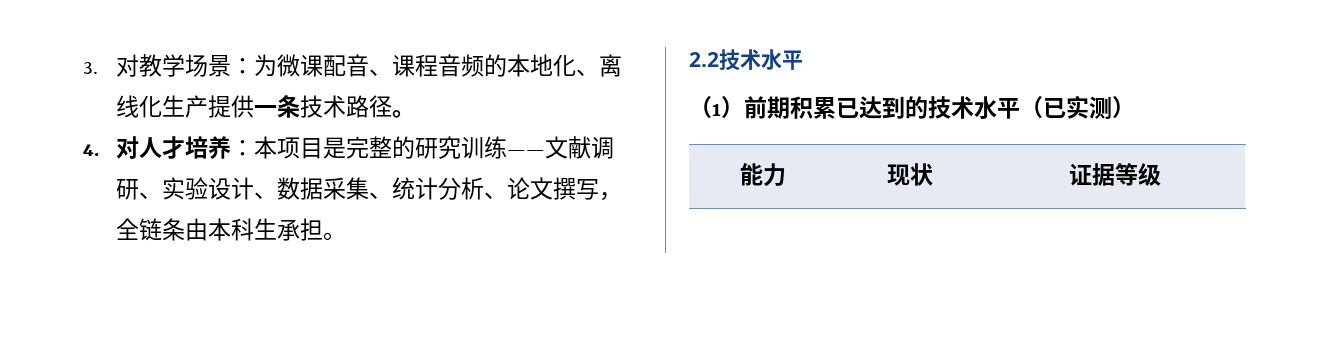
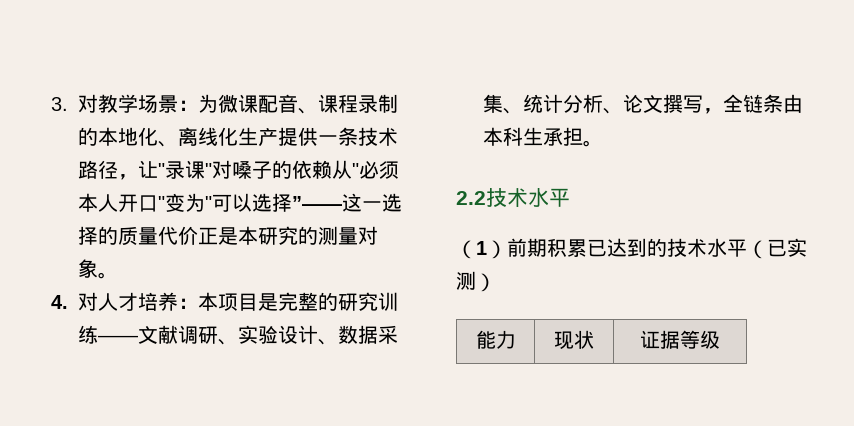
- 3.对教学场景：为微课配音、课程音频的本地化、离线化生产提供一条技术路径。
+ 3.对教学场景：为微课配音、课程录制的本地化、离线化生产提供一条技术路径，让"录课"对嗓子的依赖从"必须本人开口"变为"可以选择”——这一选择的质量代价正是本研究的测量对象。

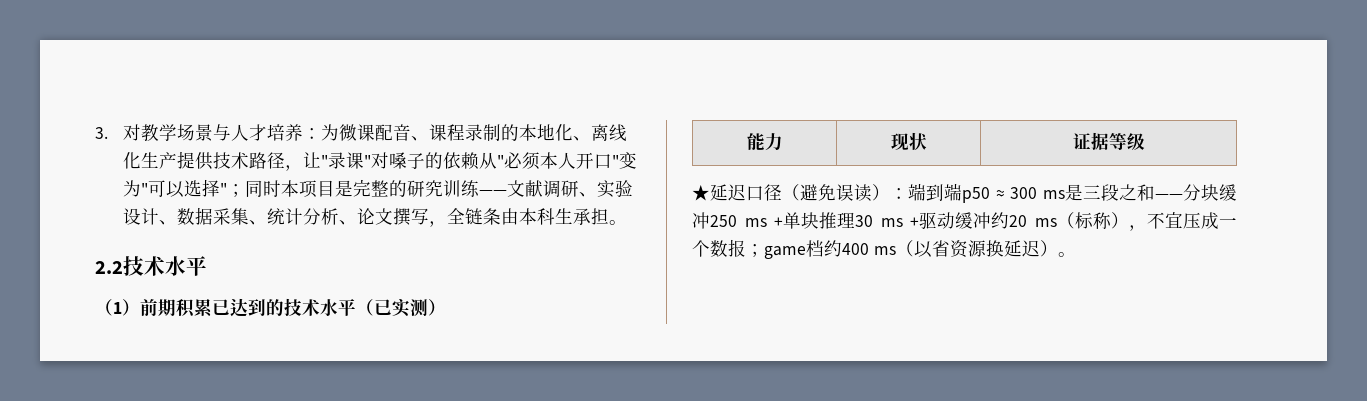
- 3.对教学场景：为微课配音、课程录制的本地化、离线化生产提供一条技术路径，让"录课"对嗓子的依赖从"必须本人开口"变为"可以选择”——这一选择的质量代价正是本研究的测量对象。
- 4.对人才培养：本项目是完整的研究训练——文献调研、实验设计、数据采集、统计分析、论文撰写，全链条由本科生承担。
+ 3.对教学场景与人才培养：为微课配音、课程录制的本地化、离线化生产提供技术路径，让"录课"对嗓子的依赖从"必须本人开口"变为"可以选择"；同时本项目是完整的研究训练——文献调研、实验设计、数据采集、统计分析、论文撰写，全链条由本科生承担。
+ ★延迟口径（避免误读）：端到端p50 ≈ 300 ms是三段之和——分块缓冲250 ms +单块推理30 ms +驱动缓冲约20 ms（标称），不宜压成一个数报；game档约400 ms（以省资源换延迟）。

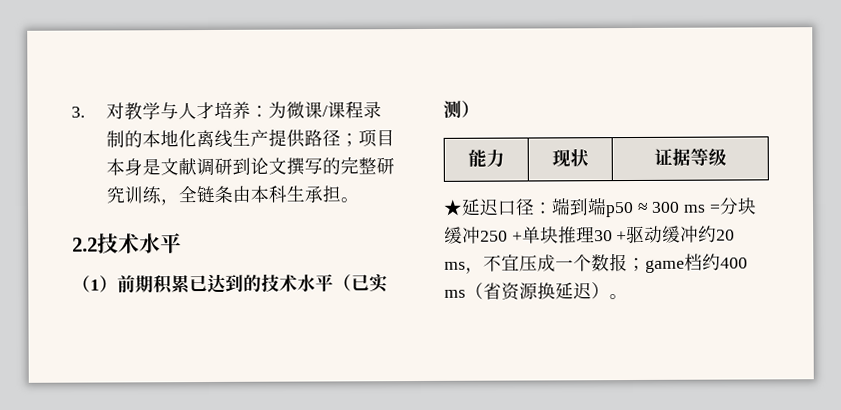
- 3.对教学场景与人才培养：为微课配音、课程录制的本地化、离线化生产提供技术路径，让"录课"对嗓子的依赖从"必须本人开口"变为"可以选择"；同时本项目是完整的研究训练——文献调研、实验设计、数据采集、统计分析、论文撰写，全链条由本科生承担。
+ 3.对教学与人才培养：为微课/课程录制的本地化离线生产提供路径；项目本身是文献调研到论文撰写的完整研究训练，全链条由本科生承担。
- ★延迟口径（避免误读）：端到端p50 ≈ 300 ms是三段之和——分块缓冲250 ms +单块推理30 ms +驱动缓冲约20 ms（标称），不宜压成一个数报；game档约400 ms（以省资源换延迟）。
+ ★延迟口径：端到端p50 ≈ 300 ms =分块缓冲250 +单块推理30 +驱动缓冲约20 ms，不宜压成一个数报；game档约400 ms（省资源换延迟）。

